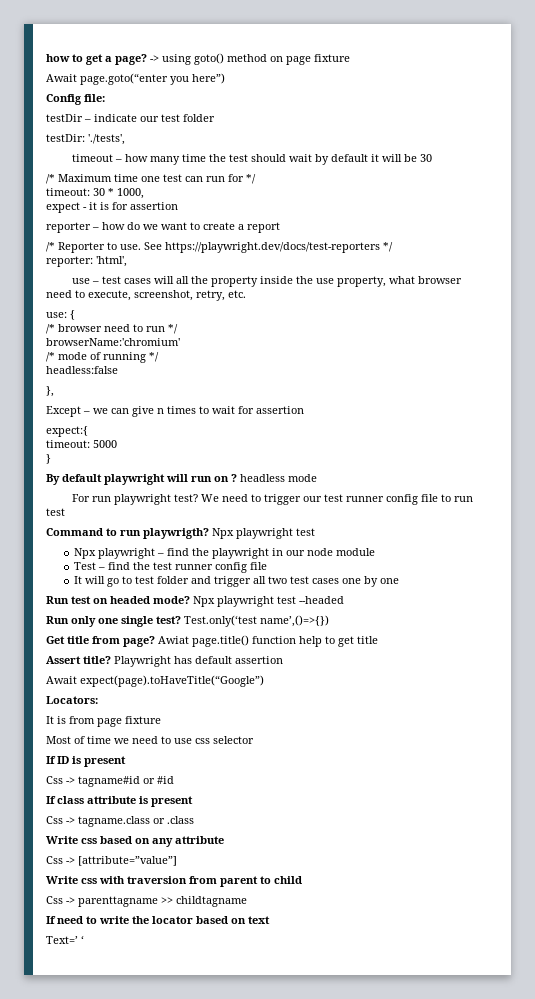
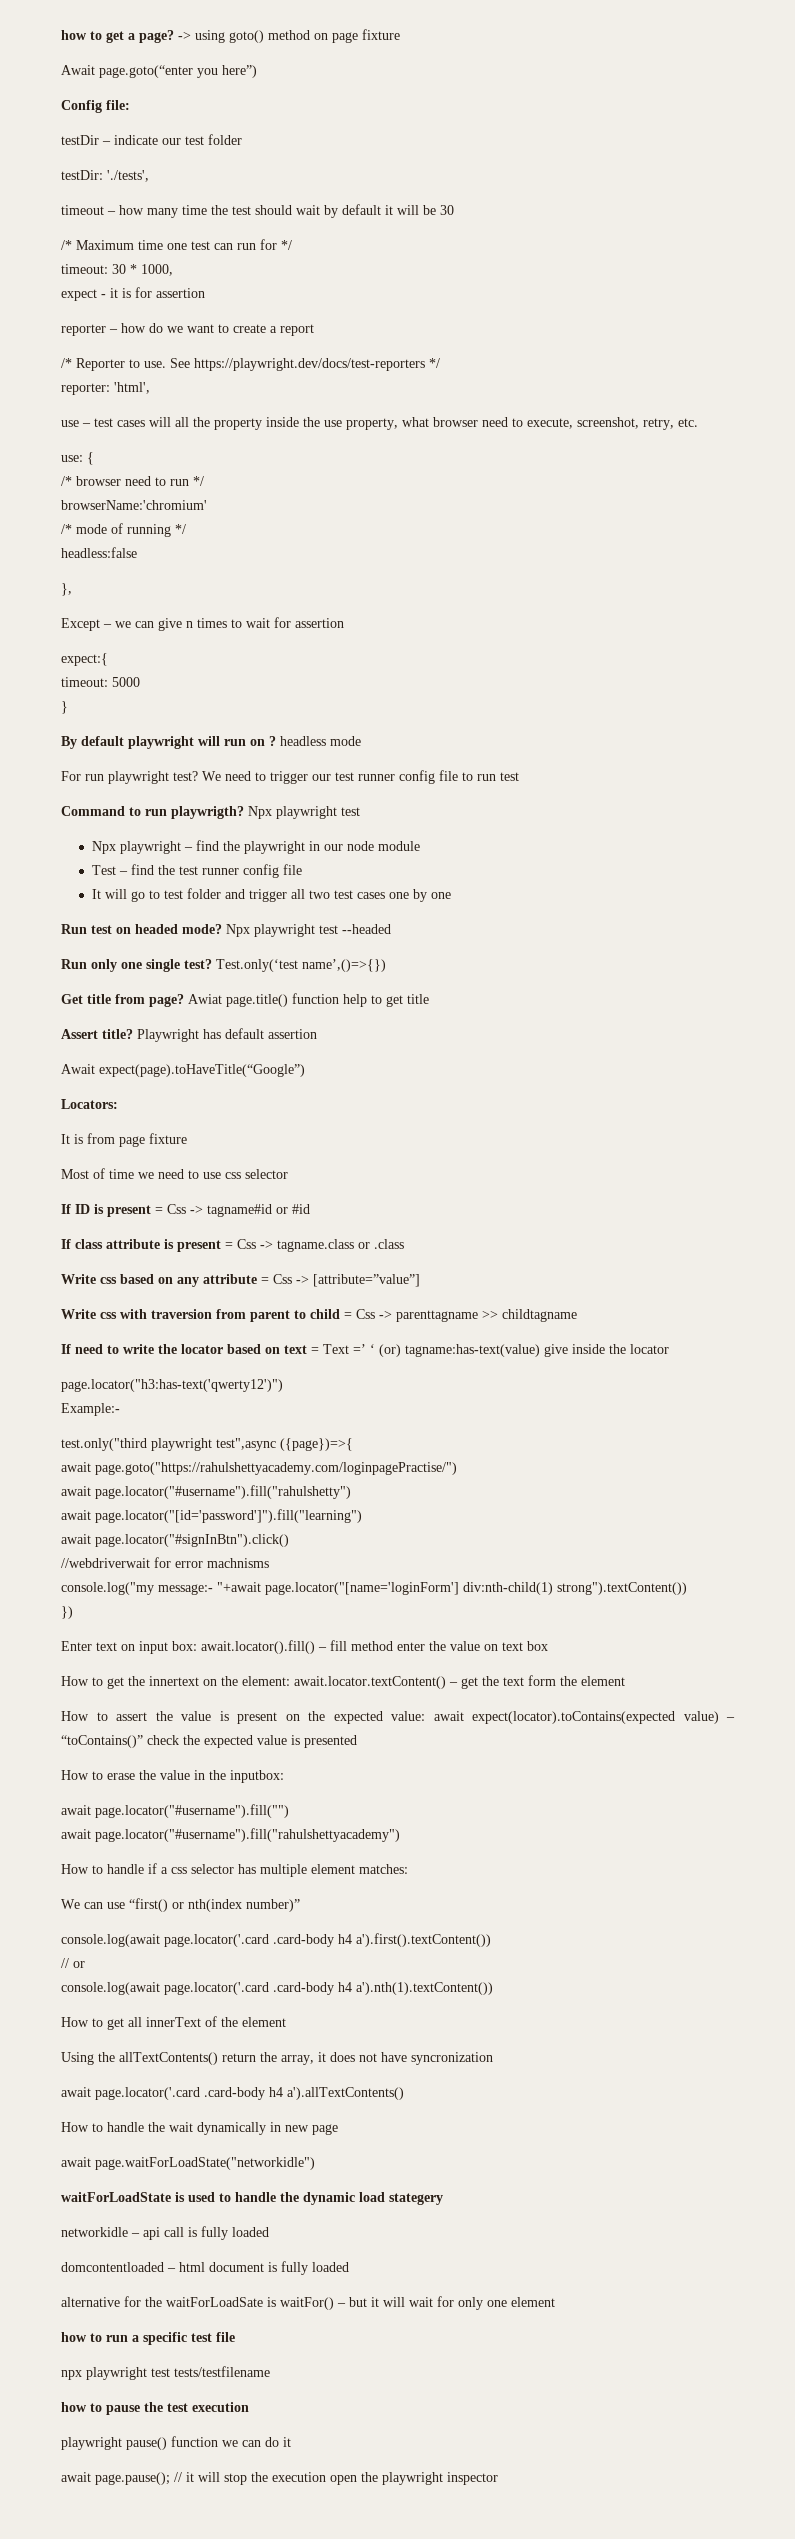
- If ID is present
- Css -> tagname#id or #id
+ If ID is present = Css -> tagname#id or #id
- If class attribute is present
- Css -> tagname.class or .class
+ If class attribute is present = Css -> tagname.class or .class
- Write css based on any attribute
- Css -> [attribute=”value”]
+ Write css based on any attribute = Css -> [attribute=”value”]
- Write css with traversion from parent to child
- Css -> parenttagname >> childtagname
+ Write css with traversion from parent to child = Css -> parenttagname >> childtagname
- If need to write the locator based on text
- Text=’ ‘
+ If need to write the locator based on text = Text =’ ‘ (or) tagname:has-text(value) give inside the locator
+ page.locator("h3:has-text('qwerty12')")
+ Example:-
+ test.only("third playwright test",async ({page})=>{
+ await page.goto("https://rahulshettyacademy.com/loginpagePractise/")
+ await page.locator("#username").fill("rahulshetty")
+ await page.locator("[id='password']").fill("learning")
+ await page.locator("#signInBtn").click()
+ //webdriverwait for error machnisms
+ console.log("my message:- "+await page.locator("[name='loginForm'] div:nth-child(1) strong").textContent())
+ })
+ Enter text on input box: await.locator().fill() – fill method enter the value on text box
+ How to get the innertext on the element: await.locator.textContent() – get the text form the element
+ How to assert the value is present on the expected value: await expect(locator).toContains(expected value) – “toContains()” check the expected value is presented
+ How to erase the value in the inputbox:
+ await page.locator("#username").fill("")
+ await page.locator("#username").fill("rahulshettyacademy")
+ How to handle if a css selector has multiple element matches:
+ We can use “first() or nth(index number)”
+ console.log(await page.locator('.card .card-body h4 a').first().textContent())
+ // or
+ console.log(await page.locator('.card .card-body h4 a').nth(1).textContent())
+ How to get all innerText of the element
+ Using the allTextContents() return the array, it does not have syncronization
+ await page.locator('.card .card-body h4 a').allTextContents()
+ How to handle the wait dynamically in new page
+ await page.waitForLoadState("networkidle")
+ waitForLoadState is used to handle the dynamic load stategery
+ networkidle – api call is fully loaded
+ domcontentloaded – html document is fully loaded
+ alternative for the waitForLoadSate is waitFor() – but it will wait for only one element
+ how to run a specific test file
+ npx playwright test tests/testfilename
+ how to pause the test execution
+ playwright pause() function we can do it
+ await page.pause(); // it will stop the execution open the playwright inspector

